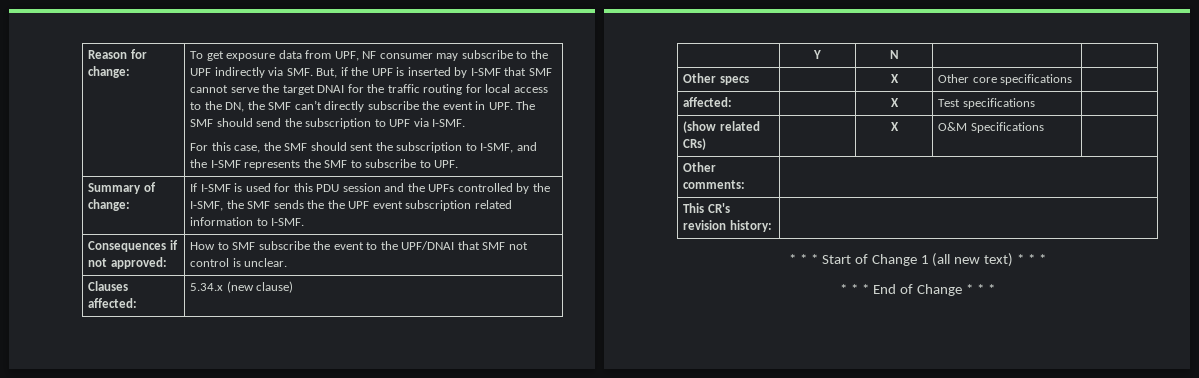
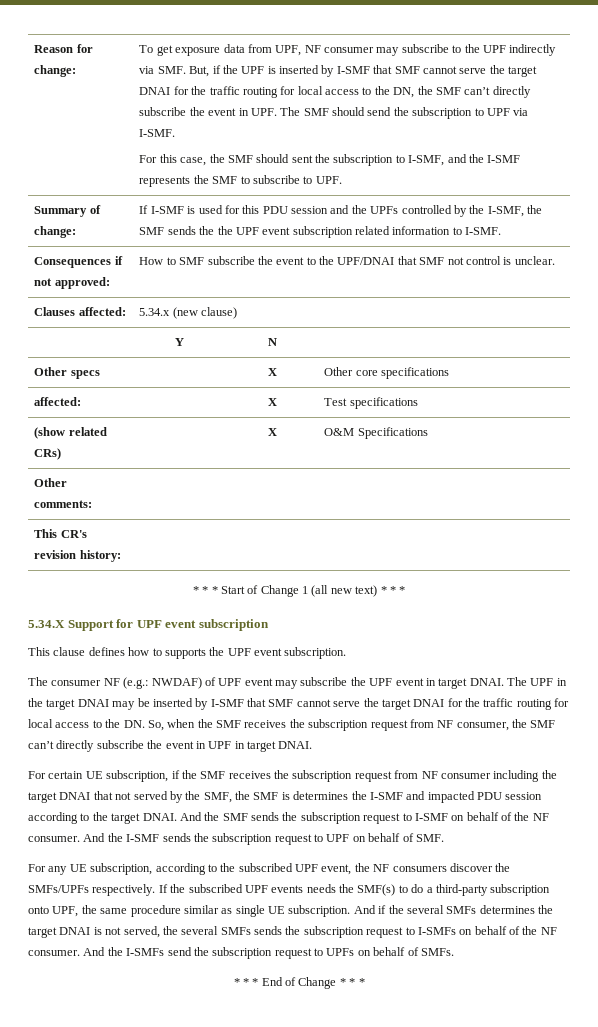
+ 5.34.X Support for UPF event subscription
+ This clause defines how to supports the UPF event subscription.
+ The consumer NF (e.g.: NWDAF) of UPF event may subscribe the UPF event in target DNAI. The UPF in the target DNAI may be inserted by I-SMF that SMF cannot serve the target DNAI for the traffic routing for local access to the DN. So, when the SMF receives the subscription request from NF consumer, the SMF can’t directly subscribe the event in UPF in target DNAI.
+ For certain UE subscription, if the SMF receives the subscription request from NF consumer including the target DNAI that not served by the SMF, the SMF is determines the I-SMF and impacted PDU session according to the target DNAI. And the SMF sends the subscription request to I-SMF on behalf of the NF consumer. And the I-SMF sends the subscription request to UPF on behalf of SMF.
+ For any UE subscription, according to the subscribed UPF event, the NF consumers discover the SMFs/UPFs respectively. If the subscribed UPF events needs the SMF(s) to do a third-party subscription onto UPF, the same procedure similar as single UE subscription. And if the several SMFs determines the target DNAI is not served, the several SMFs sends the subscription request to I-SMFs on behalf of the NF consumer. And the I-SMFs send the subscription request to UPFs on behalf of SMFs.

